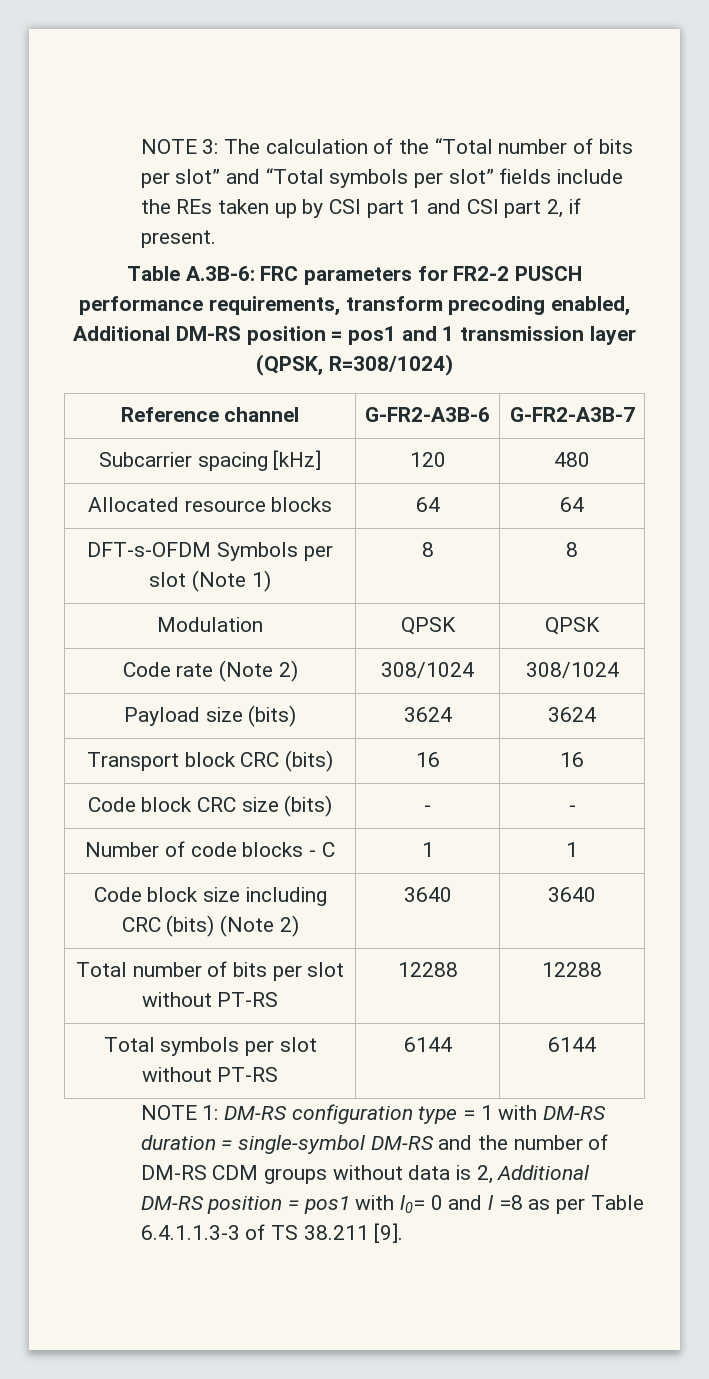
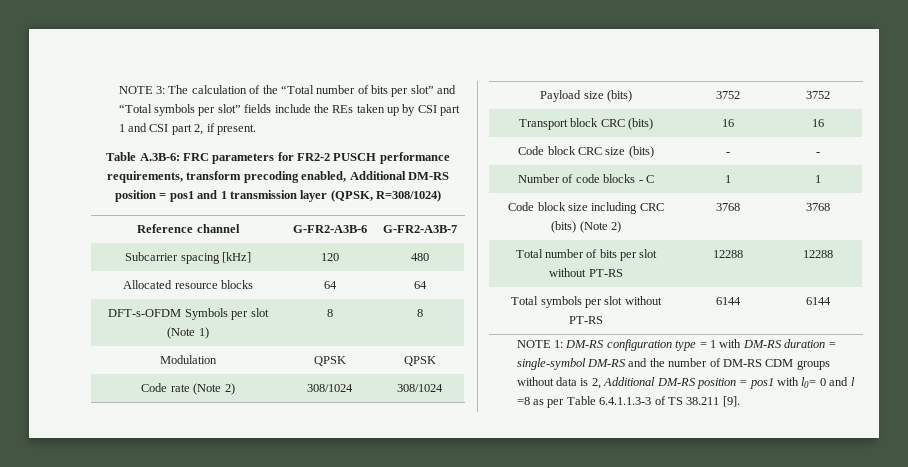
- Payload size (bits) | 3624 | 3624
+ Payload size (bits) | 3752 | 3752
- Code block size including CRC (bits) (Note 2) | 3640 | 3640
+ Code block size including CRC (bits) (Note 2) | 3768 | 3768

